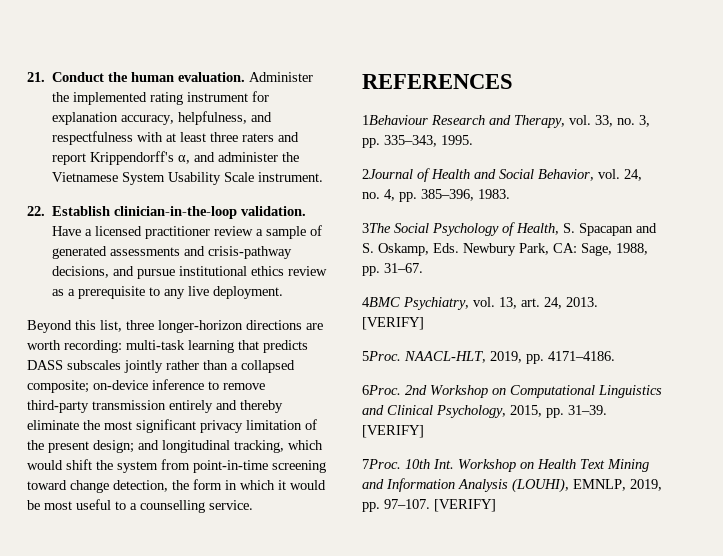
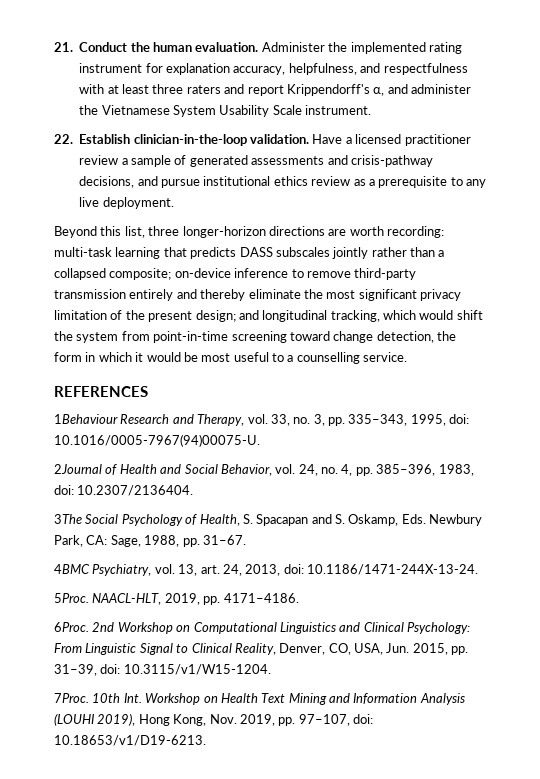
- 1Behaviour Research and Therapy, vol. 33, no. 3, pp. 335–343, 1995.
+ 1Behaviour Research and Therapy, vol. 33, no. 3, pp. 335–343, 1995, doi: 10.1016/0005-7967(94)00075-U.
- 2Journal of Health and Social Behavior, vol. 24, no. 4, pp. 385–396, 1983.
+ 2Journal of Health and Social Behavior, vol. 24, no. 4, pp. 385–396, 1983, doi: 10.2307/2136404.
- 4BMC Psychiatry, vol. 13, art. 24, 2013. [VERIFY]
+ 4BMC Psychiatry, vol. 13, art. 24, 2013, doi: 10.1186/1471-244X-13-24.
- 2nd Workshop on Computational Linguistics and Clinical Psychology, 2015, pp. 31–39. [VERIFY]
+ 2nd Workshop on Computational Linguistics and Clinical Psychology: From Linguistic Signal to Clinical Reality, Denver, CO, USA, Jun. 2015, pp. 31–39, doi: 10.3115/v1/W15-1204.
- 10th Int. Workshop on Health Text Mining and Information Analysis (LOUHI), EMNLP, 2019, pp. 97–107. [VERIFY]
+ 10th Int. Workshop on Health Text Mining and Information Analysis (LOUHI 2019), Hong Kong, Nov. 2019, pp. 97–107, doi: 10.18653/v1/D19-6213.

